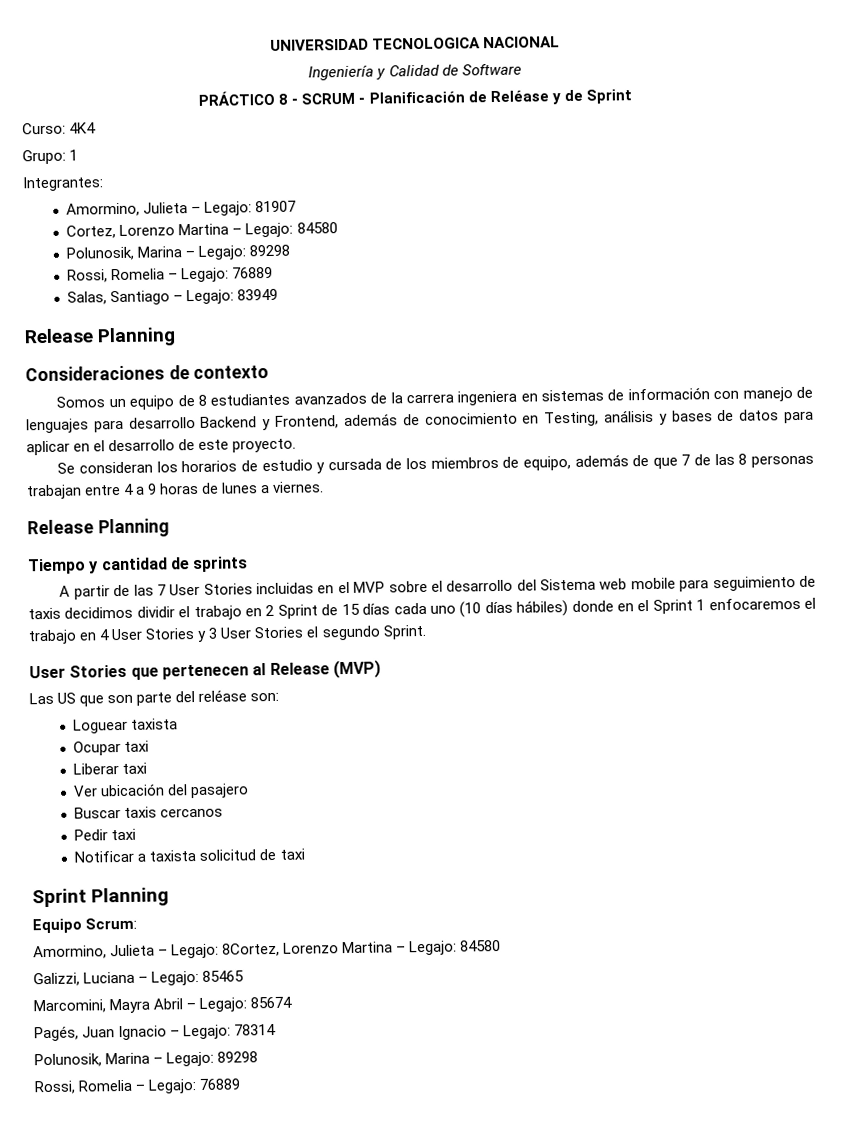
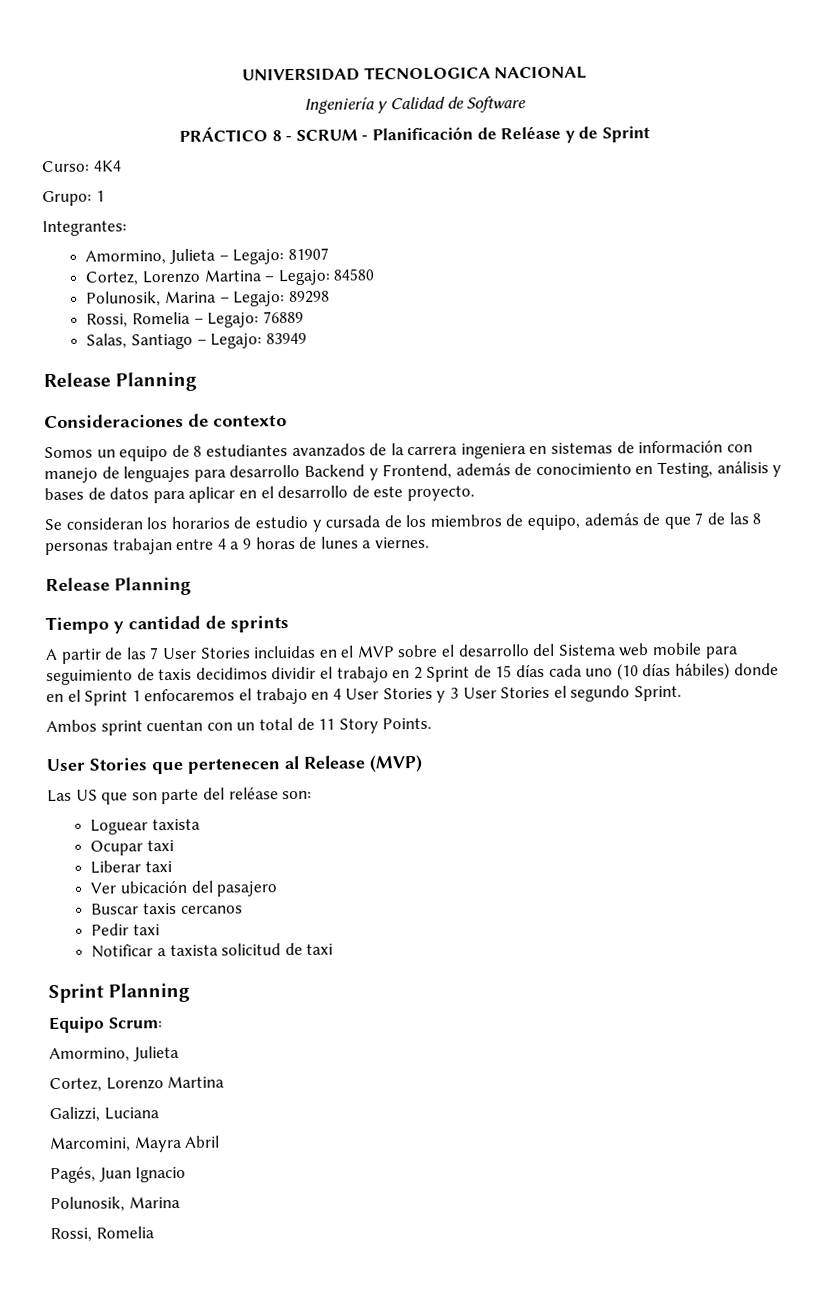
+ Ambos sprint cuentan con un total de 11 Story Points.
  Equipo Scrum:
- Amormino, Julieta – Legajo: 8Cortez, Lorenzo Martina – Legajo: 84580
+ Amormino, Julieta
+ Cortez, Lorenzo Martina
- Galizzi, Luciana – Legajo: 85465
+ Galizzi, Luciana
- Marcomini, Mayra Abril – Legajo: 85674
+ Marcomini, Mayra Abril
- Pagés, Juan Ignacio – Legajo: 78314
- Polunosik, Marina – Legajo: 89298
- Rossi, Romelia – Legajo: 76889
+ Pagés, Juan Ignacio
+ Polunosik, Marina
+ Rossi, Romelia

